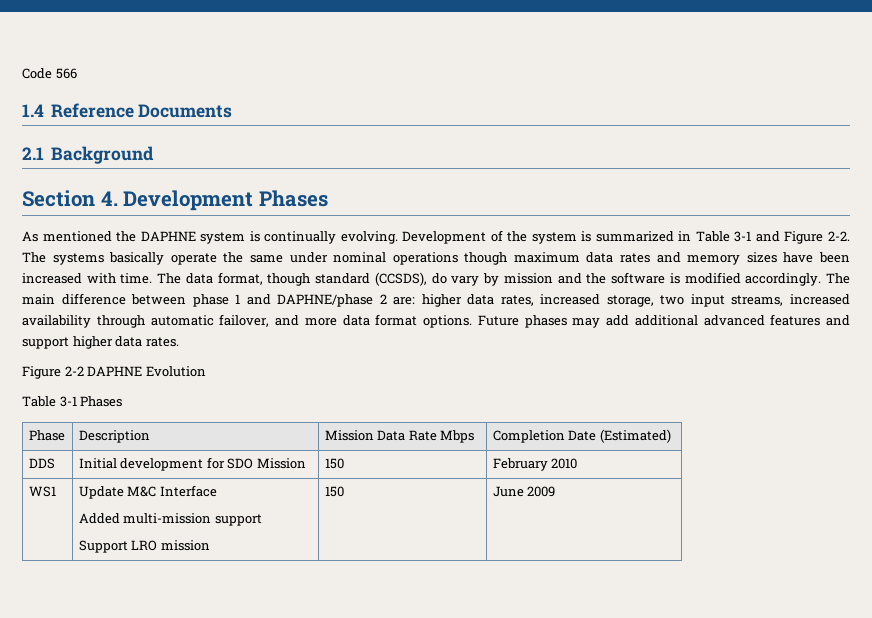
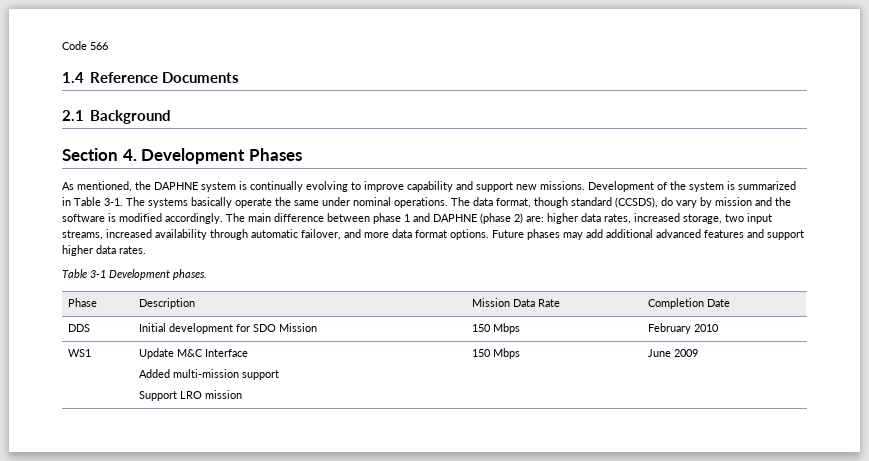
- As mentioned the DAPHNE system is continually evolving.
+ As mentioned, the DAPHNE system is continually evolving to improve capability and support new missions.
- Development of the system is summarized in Table 3-1 and Figure 2-2.
+ Development of the system is summarized in Table 3-1.
- The systems basically operate the same under nominal operations though maximum data rates and memory sizes have been increased with time.
+ The systems basically operate the same under nominal operations.
- The main difference between phase 1 and DAPHNE/phase 2 are: higher data rates, increased storage, two input streams, increased availability through automatic failover, and more data format options.
+ The main difference between phase 1 and DAPHNE (phase 2) are: higher data rates, increased storage, two input streams, increased availability through automatic failover, and more data format options.
- Figure 2-2 DAPHNE Evolution
- Table 3-1 Phases
+ Table 3-1 Development phases.
- Phase | Description | Mission Data Rate Mbps | Completion Date (Estimated)
+ Phase | Description | Mission Data Rate | Completion Date
- DDS | Initial development for SDO Mission | 150 | February 2010
+ DDS | Initial development for SDO Mission | 150 Mbps | February 2010
  WS1 | Update M&C Interface
  Added multi-mission support
- Support LRO mission | 150 | June 2009
+ Support LRO mission | 150 Mbps | June 2009

